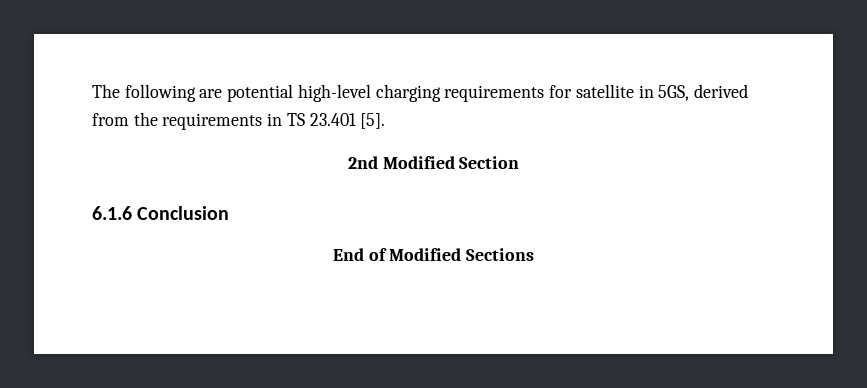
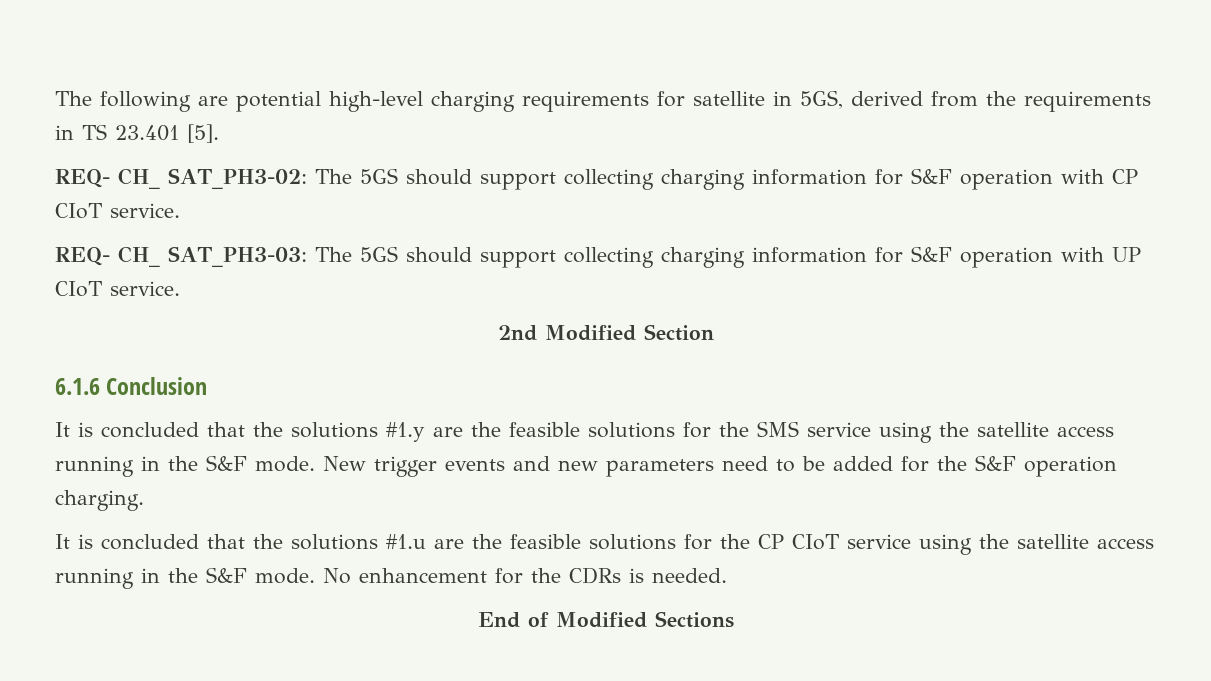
+ REQ- CH_ SAT_PH3-02: The 5GS should support collecting charging information for S&F operation with CP CIoT service.
+ REQ- CH_ SAT_PH3-03: The 5GS should support collecting charging information for S&F operation with UP CIoT service.
+ It is concluded that the solutions #1.y are the feasible solutions for the SMS service using the satellite access running in the S&F mode. New trigger events and new parameters need to be added for the S&F operation charging.
+ It is concluded that the solutions #1.u are the feasible solutions for the CP CIoT service using the satellite access running in the S&F mode. No enhancement for the CDRs is needed.

